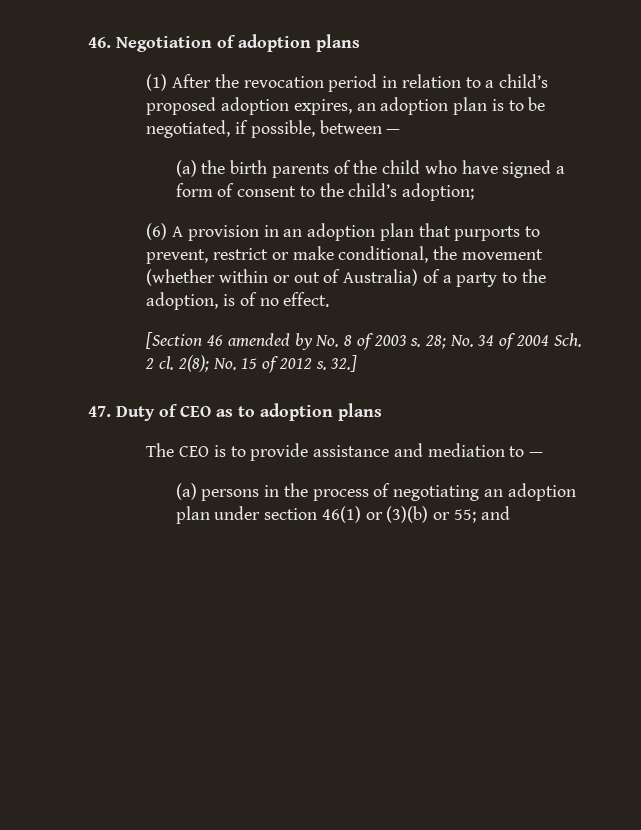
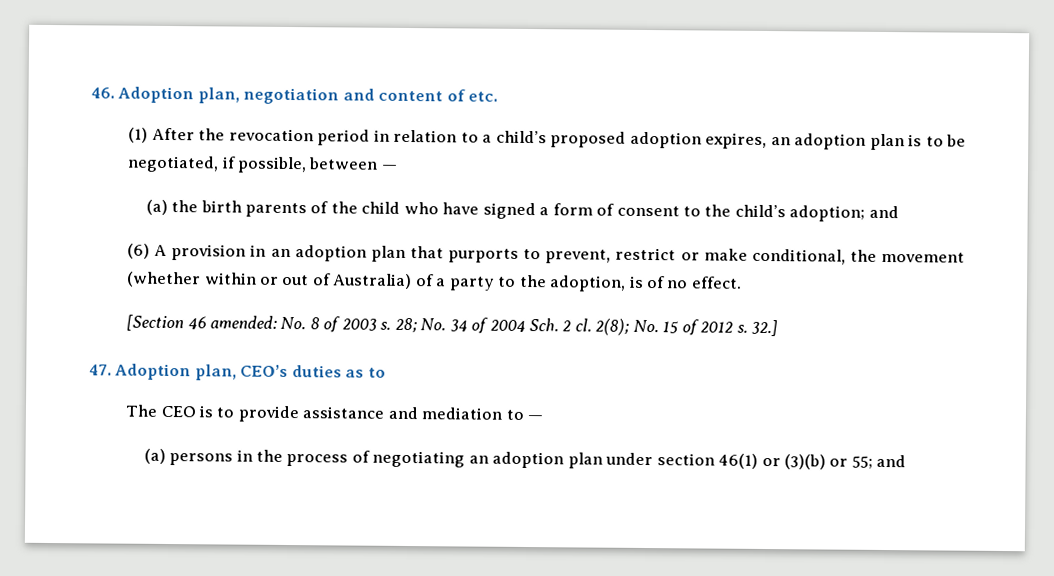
- 46. Negotiation of adoption plans
+ 46. Adoption plan, negotiation and content of etc.
- (a) the birth parents of the child who have signed a form of consent to the child’s adoption;
+ (a) the birth parents of the child who have signed a form of consent to the child’s adoption; and
- [Section 46 amended by No. 8 of 2003 s.
+ [Section 46 amended: No. 8 of 2003 s.
- 47. Duty of CEO as to adoption plans
+ 47. Adoption plan, CEO’s duties as to

